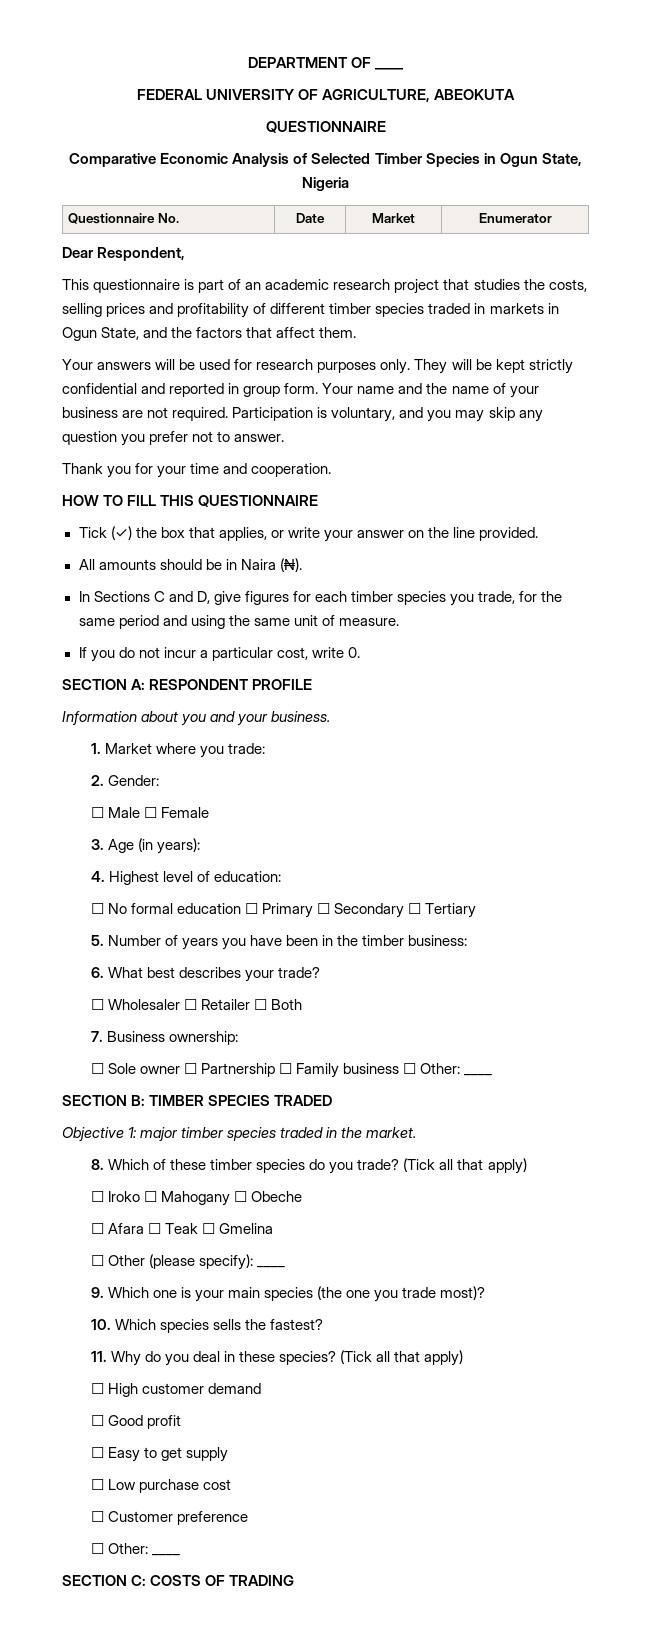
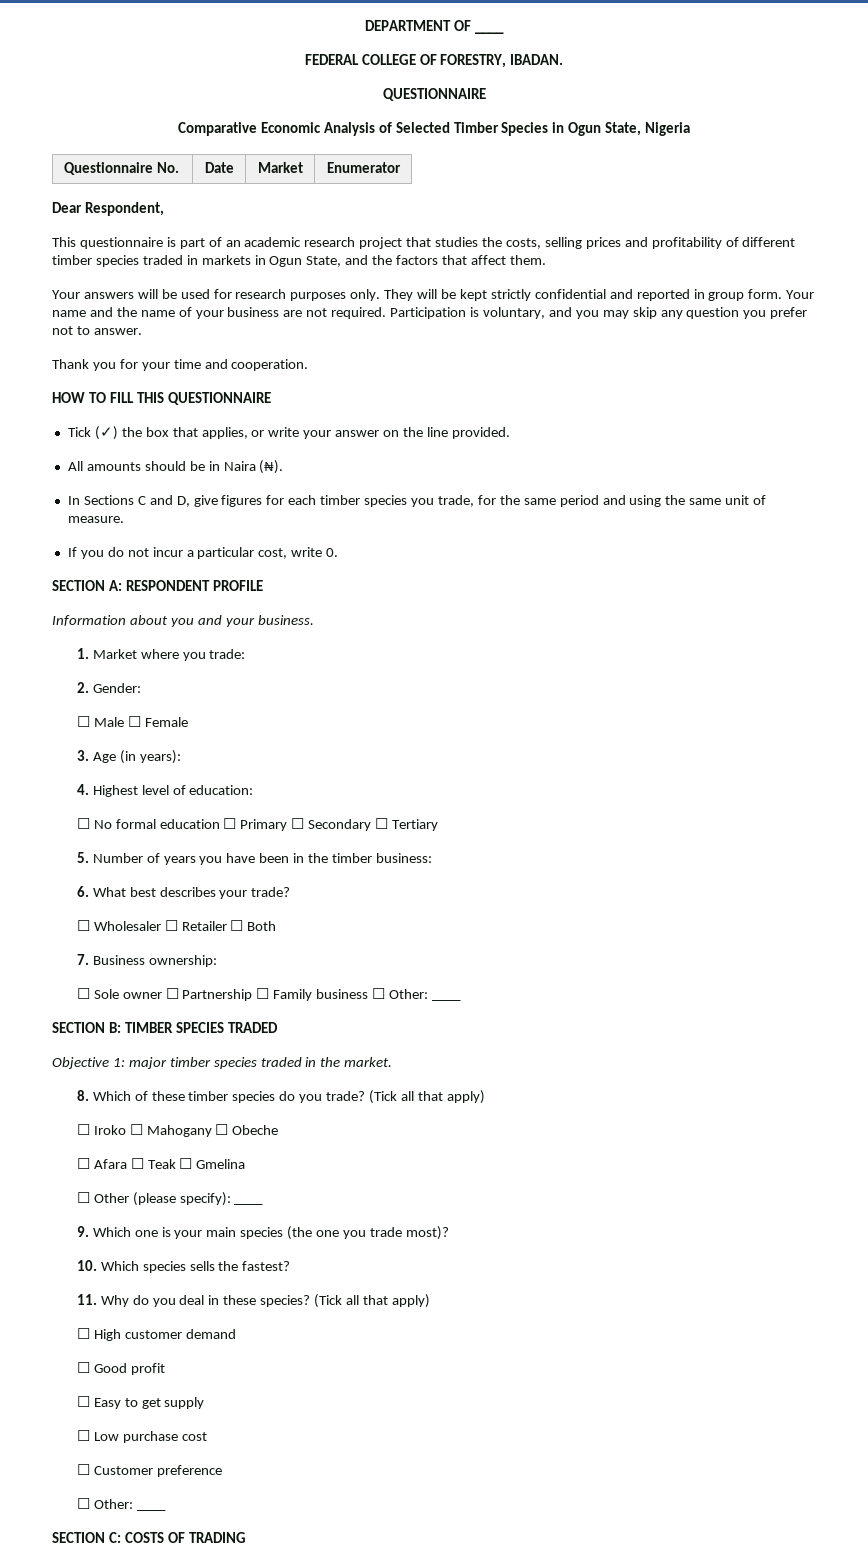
- FEDERAL UNIVERSITY OF AGRICULTURE, ABEOKUTA
+ FEDERAL COLLEGE OF FORESTRY, IBADAN.

